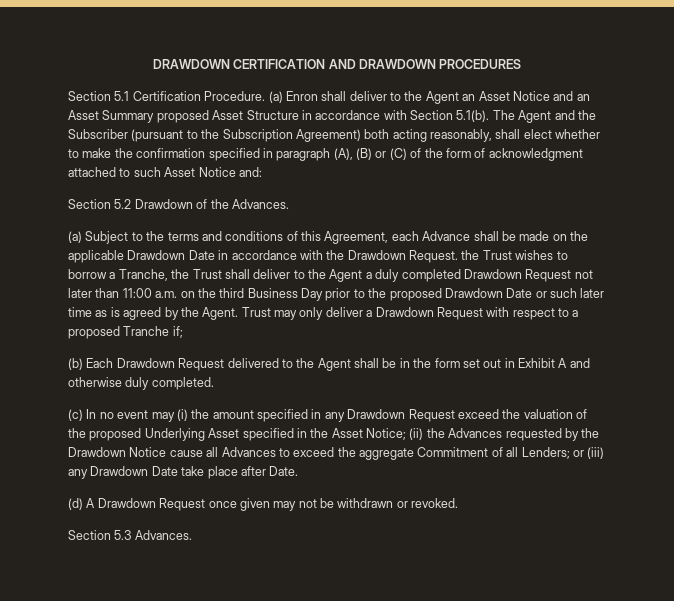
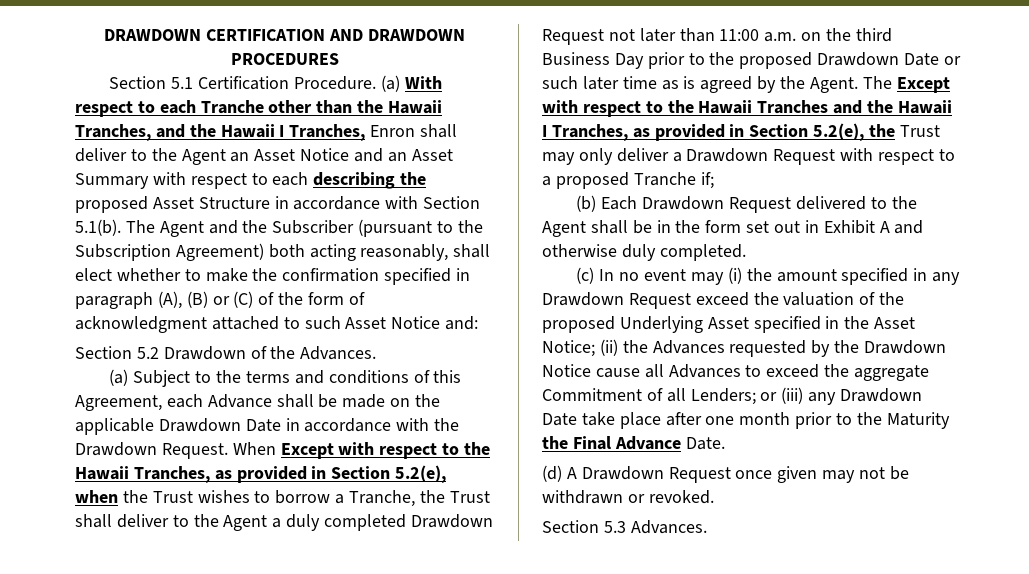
- (a) Enron shall deliver to the Agent an Asset Notice and an Asset Summary proposed Asset Structure in accordance with Section 5.1(b). The Agent and the Subscriber (pursuant to the Subscription Agreement) both acting reasonably, shall elect whether to make the confirmation specified in paragraph (A), (B) or (C) of the form of acknowledgment attached to such Asset Notice and:
+ (a) With respect to each Tranche other than the Hawaii Tranches, and the Hawaii I Tranches, Enron shall deliver to the Agent an Asset Notice and an Asset Summary with respect to each describing the proposed Asset Structure in accordance with Section 5.1(b). The Agent and the Subscriber (pursuant to the Subscription Agreement) both acting reasonably, shall elect whether to make the confirmation specified in paragraph (A), (B) or (C) of the form of acknowledgment attached to such Asset Notice and:
- (a) Subject to the terms and conditions of this Agreement, each Advance shall be made on the applicable Drawdown Date in accordance with the Drawdown Request. the Trust wishes to borrow a Tranche, the Trust shall deliver to the Agent a duly completed Drawdown Request not later than 11:00 a.m. on the third Business Day prior to the proposed Drawdown Date or such later time as is agreed by the Agent.
+ (a) Subject to the terms and conditions of this Agreement, each Advance shall be made on the applicable Drawdown Date in accordance with the Drawdown Request. When Except with respect to the Hawaii Tranches, as provided in Section 5.2(e), when the Trust wishes to borrow a Tranche, the Trust shall deliver to the Agent a duly completed Drawdown Request not later than 11:00 a.m. on the third Business Day prior to the proposed Drawdown Date or such later time as is agreed by the Agent.
- Trust may only deliver a Drawdown Request with respect to a proposed Tranche if;
+ The Except with respect to the Hawaii Tranches and the Hawaii I Tranches, as provided in Section 5.2(e), the Trust may only deliver a Drawdown Request with respect to a proposed Tranche if;
- (c) In no event may (i) the amount specified in any Drawdown Request exceed the valuation of the proposed Underlying Asset specified in the Asset Notice; (ii) the Advances requested by the Drawdown Notice cause all Advances to exceed the aggregate Commitment of all Lenders; or (iii) any Drawdown Date take place after Date.
+ (c) In no event may (i) the amount specified in any Drawdown Request exceed the valuation of the proposed Underlying Asset specified in the Asset Notice; (ii) the Advances requested by the Drawdown Notice cause all Advances to exceed the aggregate Commitment of all Lenders; or (iii) any Drawdown Date take place after one month prior to the Maturity the Final Advance Date.

